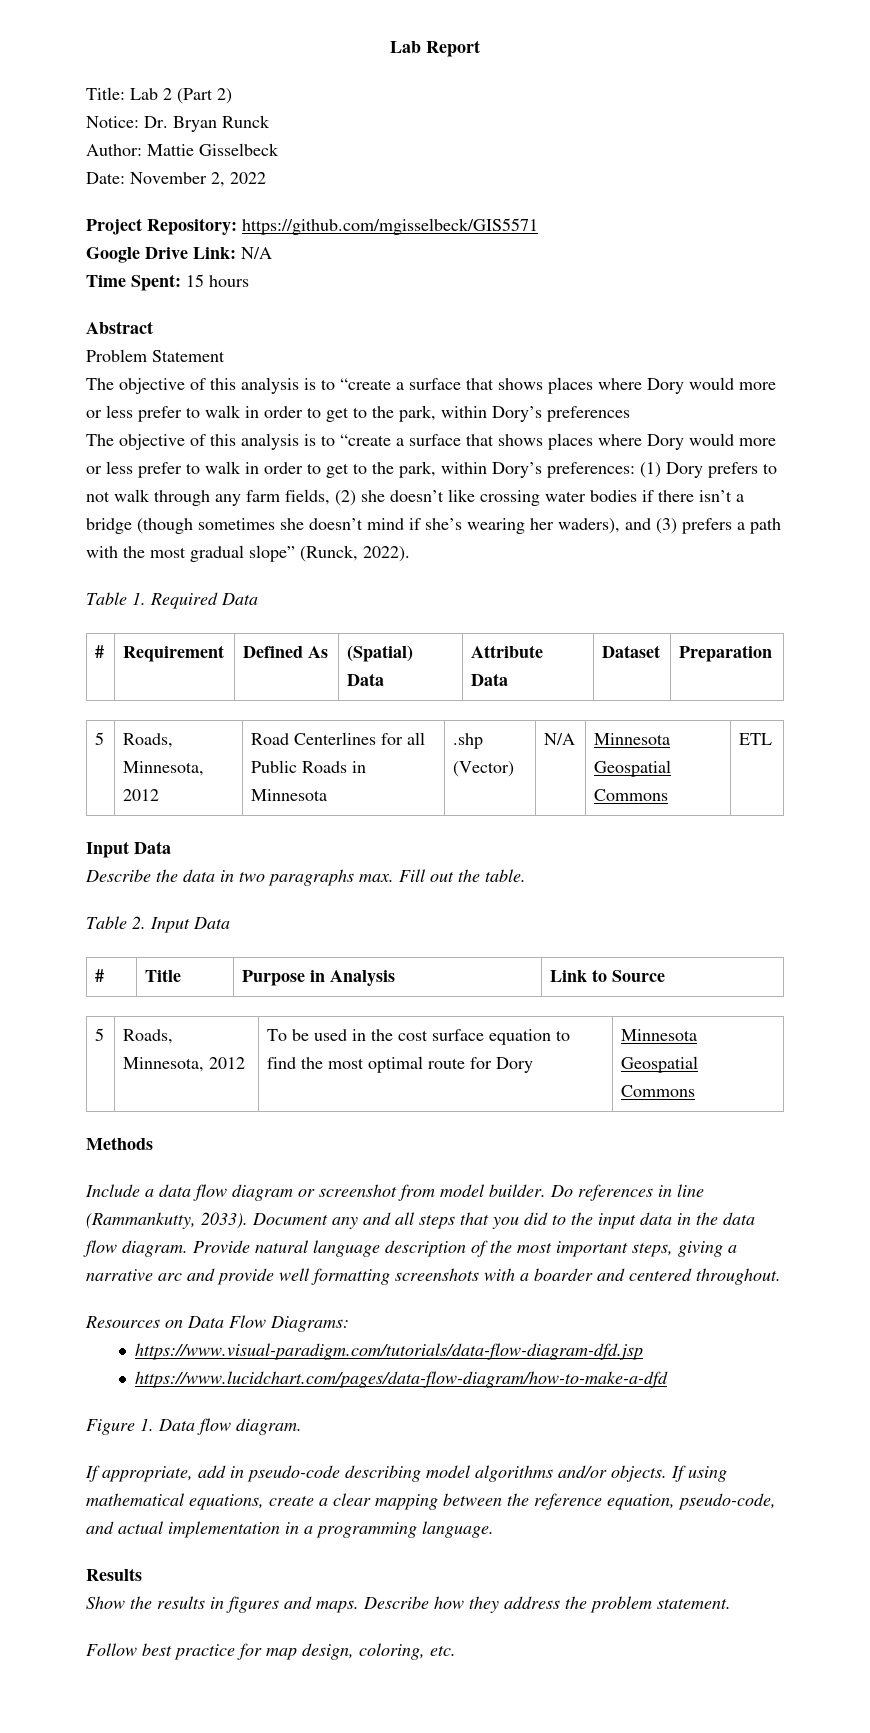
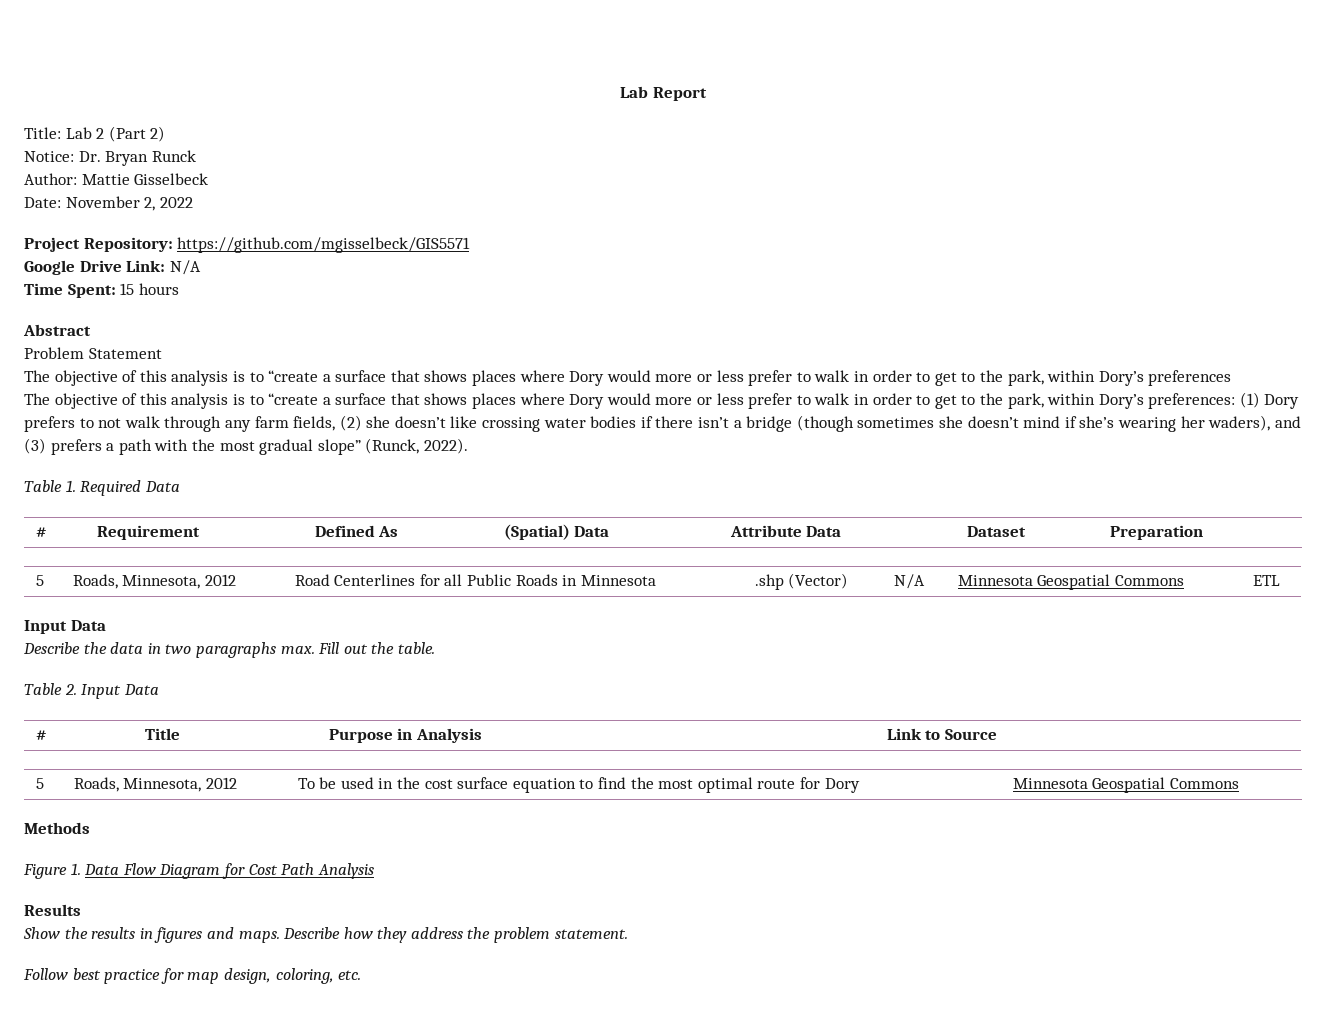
- Include a data flow diagram or screenshot from model builder. Do references in line (Rammankutty, 2033). Document any and all steps that you did to the input data in the data flow diagram. Provide natural language description of the most important steps, giving a narrative arc and provide well formatting screenshots with a boarder and centered throughout.
- Resources on Data Flow Diagrams:
- https://www.visual-paradigm.com/tutorials/data-flow-diagram-dfd.jsp
- https://www.lucidchart.com/pages/data-flow-diagram/how-to-make-a-dfd
- Figure 1. Data flow diagram.
- If appropriate, add in pseudo-code describing model algorithms and/or objects. If using mathematical equations, create a clear mapping between the reference equation, pseudo-code, and actual implementation in a programming language.
+ Figure 1. Data Flow Diagram for Cost Path Analysis

